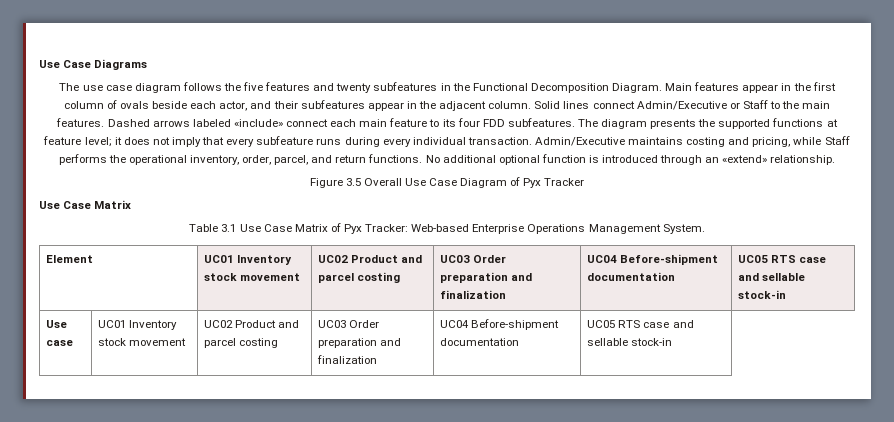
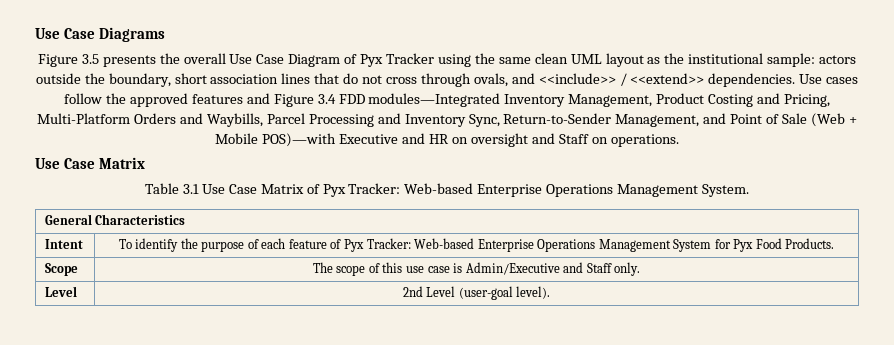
- The use case diagram follows the five features and twenty subfeatures in the Functional Decomposition Diagram. Main features appear in the first column of ovals beside each actor, and their subfeatures appear in the adjacent column. Solid lines connect Admin/Executive or Staff to the main features. Dashed arrows labeled «include» connect each main feature to its four FDD subfeatures. The diagram presents the supported functions at feature level; it does not imply that every subfeature runs during every individual transaction. Admin/Executive maintains costing and pricing, while Staff performs the operational inventory, order, parcel, and return functions. No additional optional function is introduced through an «extend» relationship.
- Figure 3.5 Overall Use Case Diagram of Pyx Tracker
+ Figure 3.5 presents the overall Use Case Diagram of Pyx Tracker using the same clean UML layout as the institutional sample: actors outside the boundary, short association lines that do not cross through ovals, and <<include>> / <<extend>> dependencies. Use cases follow the approved features and Figure 3.4 FDD modules—Integrated Inventory Management, Product Costing and Pricing, Multi-Platform Orders and Waybills, Parcel Processing and Inventory Sync, Return-to-Sender Management, and Point of Sale (Web + Mobile POS)—with Executive and HR on oversight and Staff on operations.
- Element | UC01 Inventory stock movement | UC02 Product and parcel costing | UC03 Order preparation and finalization | UC04 Before-shipment documentation | UC05 RTS case and sellable stock-in
- Use case | UC01 Inventory stock movement | UC02 Product and parcel costing | UC03 Order preparation and finalization | UC04 Before-shipment documentation | UC05 RTS case and sellable stock-in
+ General Characteristics
+ Intent | To identify the purpose of each feature of Pyx Tracker: Web-based Enterprise Operations Management System for Pyx Food Products.
+ Scope | The scope of this use case is Admin/Executive and Staff only.
+ Level | 2nd Level (user-goal level).

